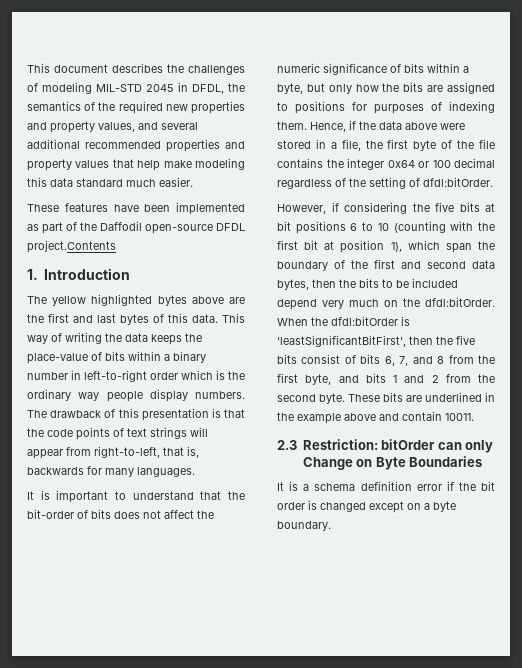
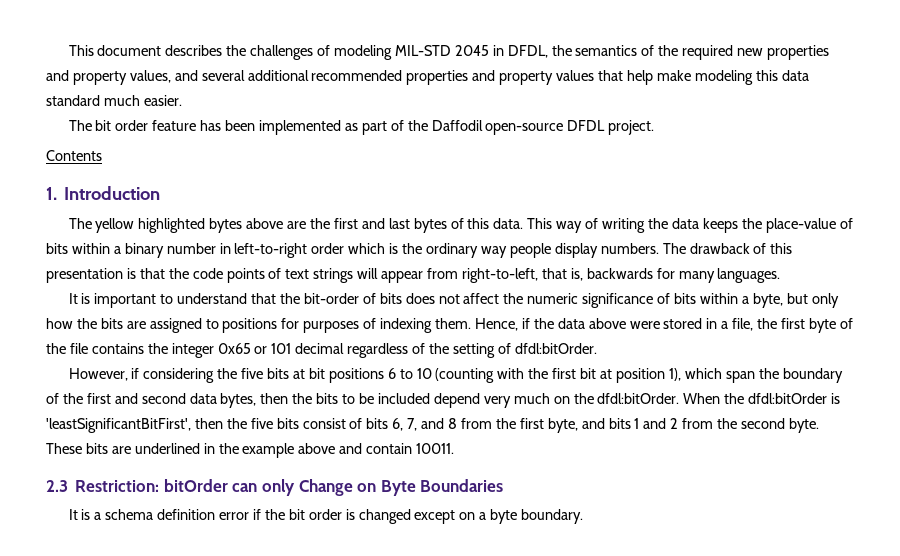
- These features have been implemented as part of the Daffodil open-source DFDL project.Contents
+ The bit order feature has been implemented as part of the Daffodil open-source DFDL project.
+ Contents
- Hence, if the data above were stored in a file, the first byte of the file contains the integer 0x64 or 100 decimal regardless of the setting of dfdl:bitOrder.
+ Hence, if the data above were stored in a file, the first byte of the file contains the integer 0x65 or 101 decimal regardless of the setting of dfdl:bitOrder.

